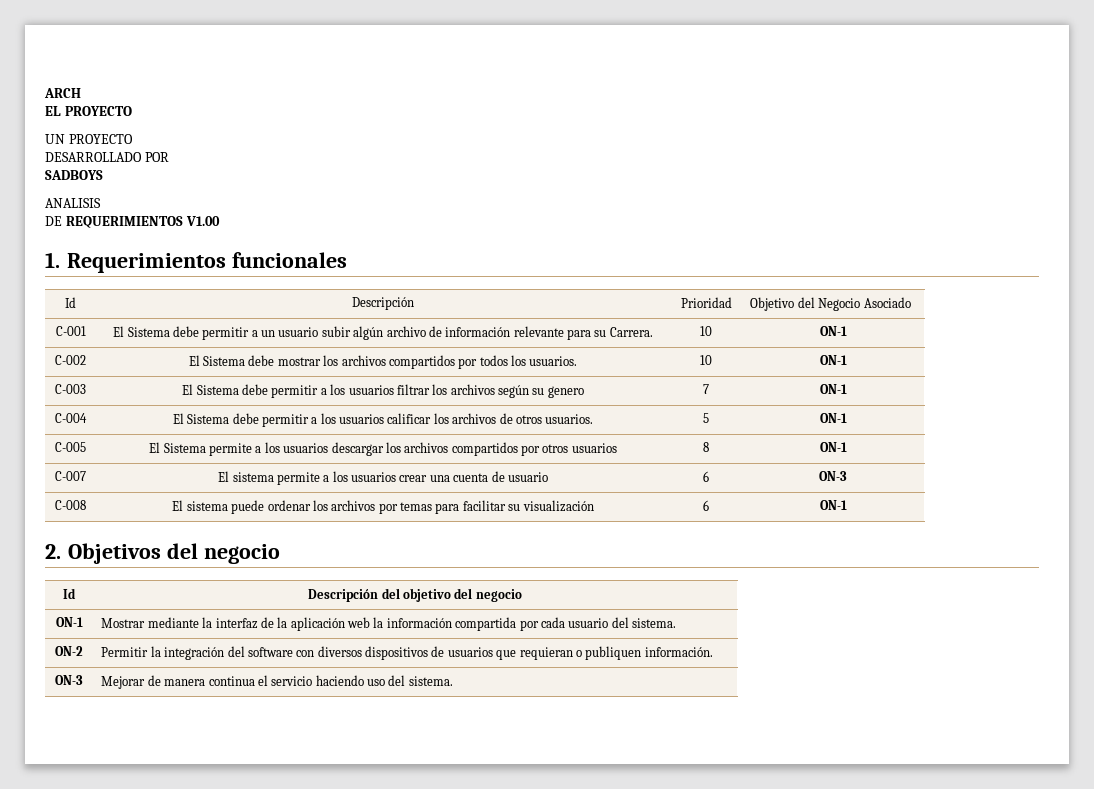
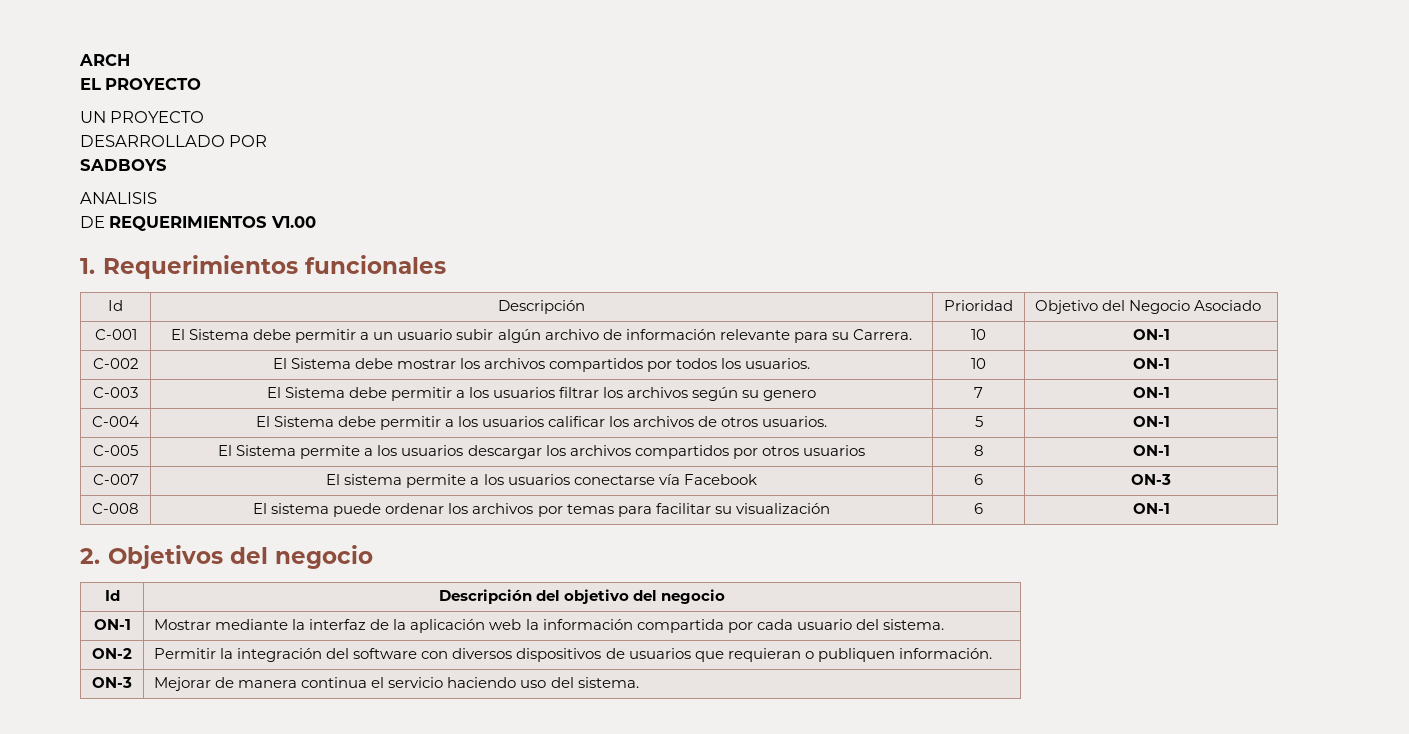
- C-007 | El sistema permite a los usuarios crear una cuenta de usuario | 6 | ON-3
+ C-007 | El sistema permite a los usuarios conectarse vía Facebook | 6 | ON-3

